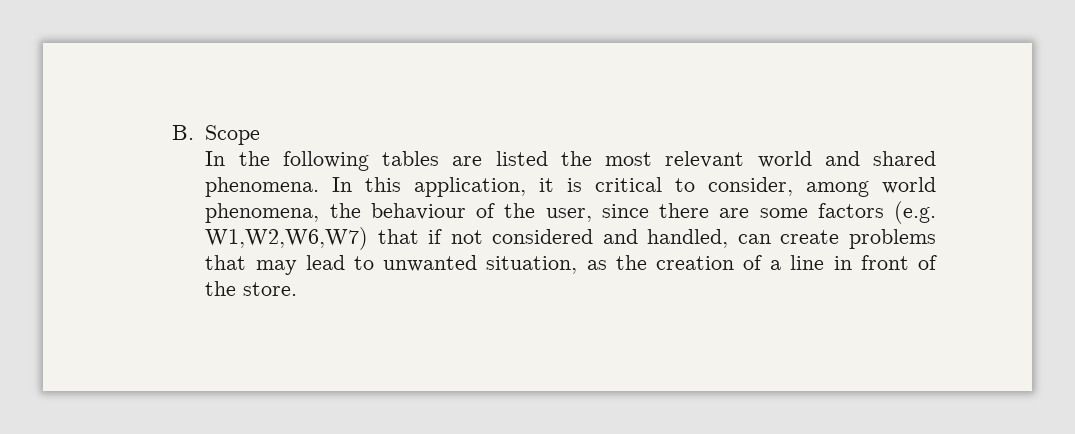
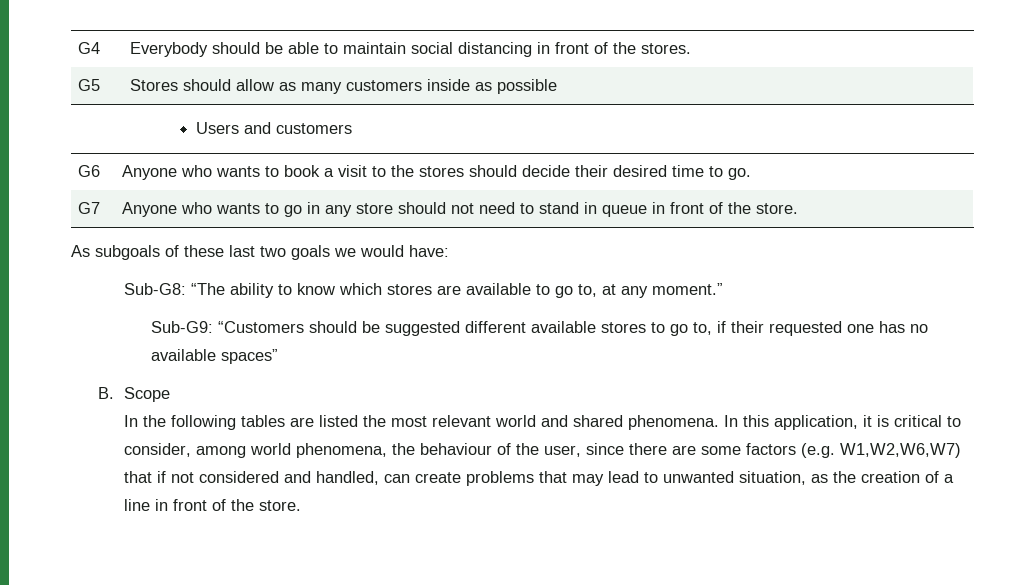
+ G4 | Everybody should be able to maintain social distancing in front of the stores.
+ G5 | Stores should allow as many customers inside as possible
+ Users and customers
+ G6 | Anyone who wants to book a visit to the stores should decide their desired time to go.
+ G7 | Anyone who wants to go in any store should not need to stand in queue in front of the store.
+ As subgoals of these last two goals we would have:
+ Sub-G8: “The ability to know which stores are available to go to, at any moment.”
+ Sub-G9: “Customers should be suggested different available stores to go to, if their requested one has no available spaces”

